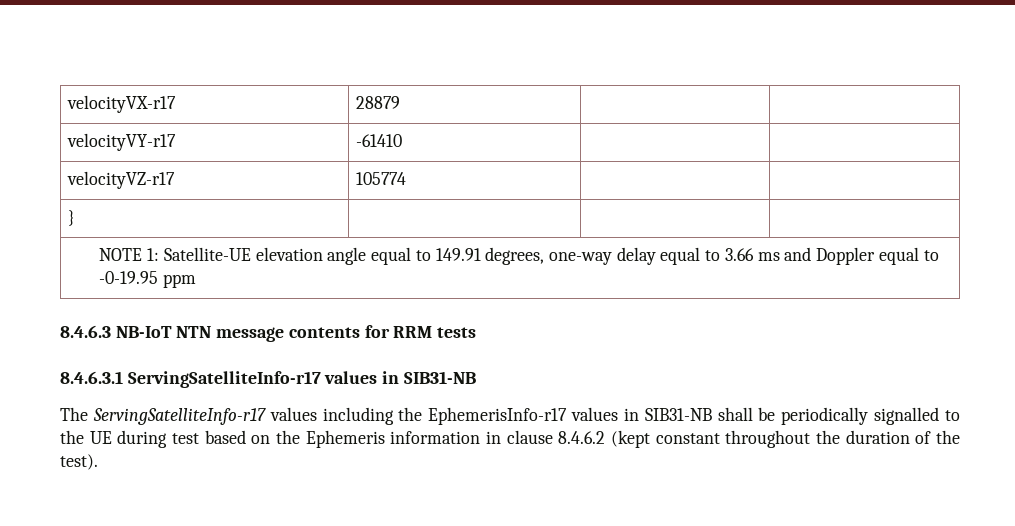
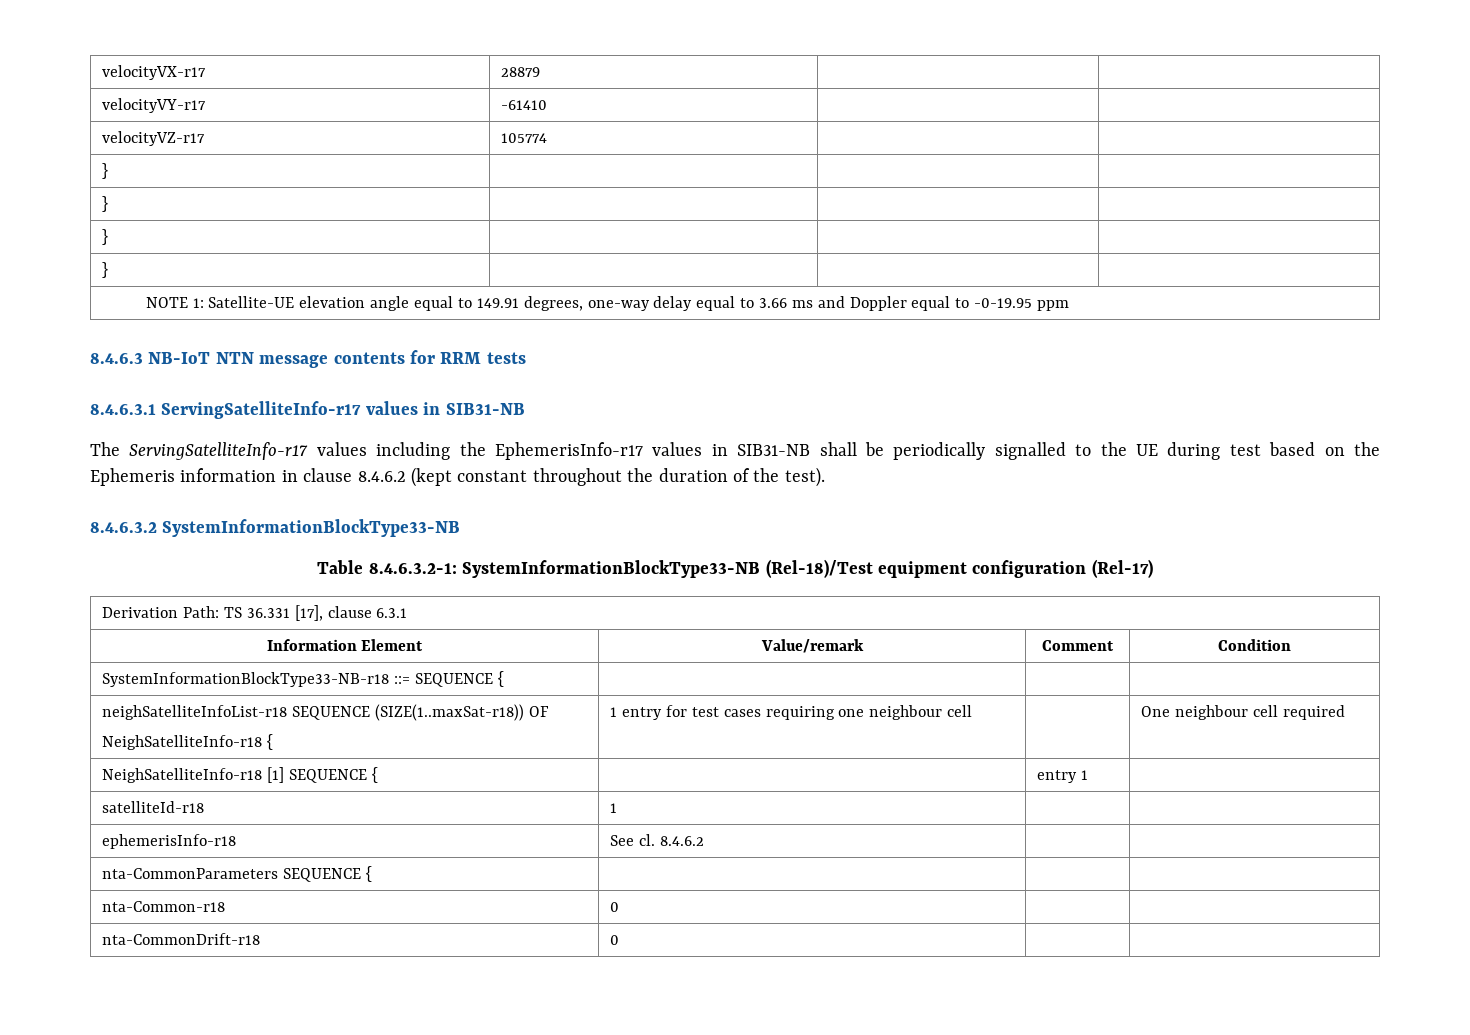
  velocityVZ-r17 | 105774 | |
+ } | | |
+ } | | |
+ } | | |
+ 8.4.6.3.2 SystemInformationBlockType33-NB
+ Table 8.4.6.3.2-1: SystemInformationBlockType33-NB (Rel-18)/Test equipment configuration (Rel-17)
+ Derivation Path: TS 36.331 [17], clause 6.3.1
+ Information Element | Value/remark | Comment | Condition
+ SystemInformationBlockType33-NB-r18 ::= SEQUENCE { | | |
+ neighSatelliteInfoList-r18 SEQUENCE (SIZE(1..maxSat-r18)) OF
+ NeighSatelliteInfo-r18 { | 1 entry for test cases requiring one neighbour cell | | One neighbour cell required
+ NeighSatelliteInfo-r18 [1] SEQUENCE { | | entry 1 |
+ satelliteId-r18 | 1 | |
+ ephemerisInfo-r18 | See cl. 8.4.6.2 | |
+ nta-CommonParameters SEQUENCE { | | |
+ nta-Common-r18 | 0 | |
+ nta-CommonDrift-r18 | 0 | |

